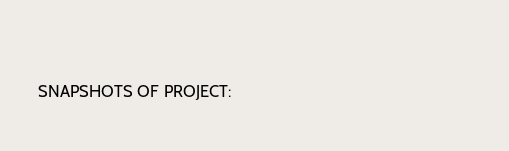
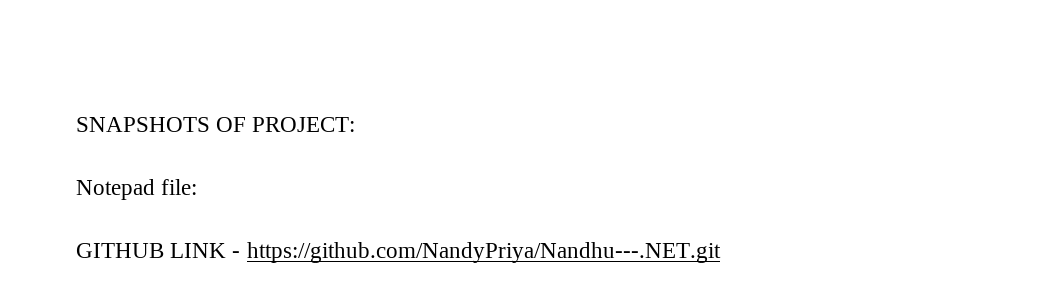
+ Notepad file:
+ GITHUB LINK - https://github.com/NandyPriya/Nandhu---.NET.git

